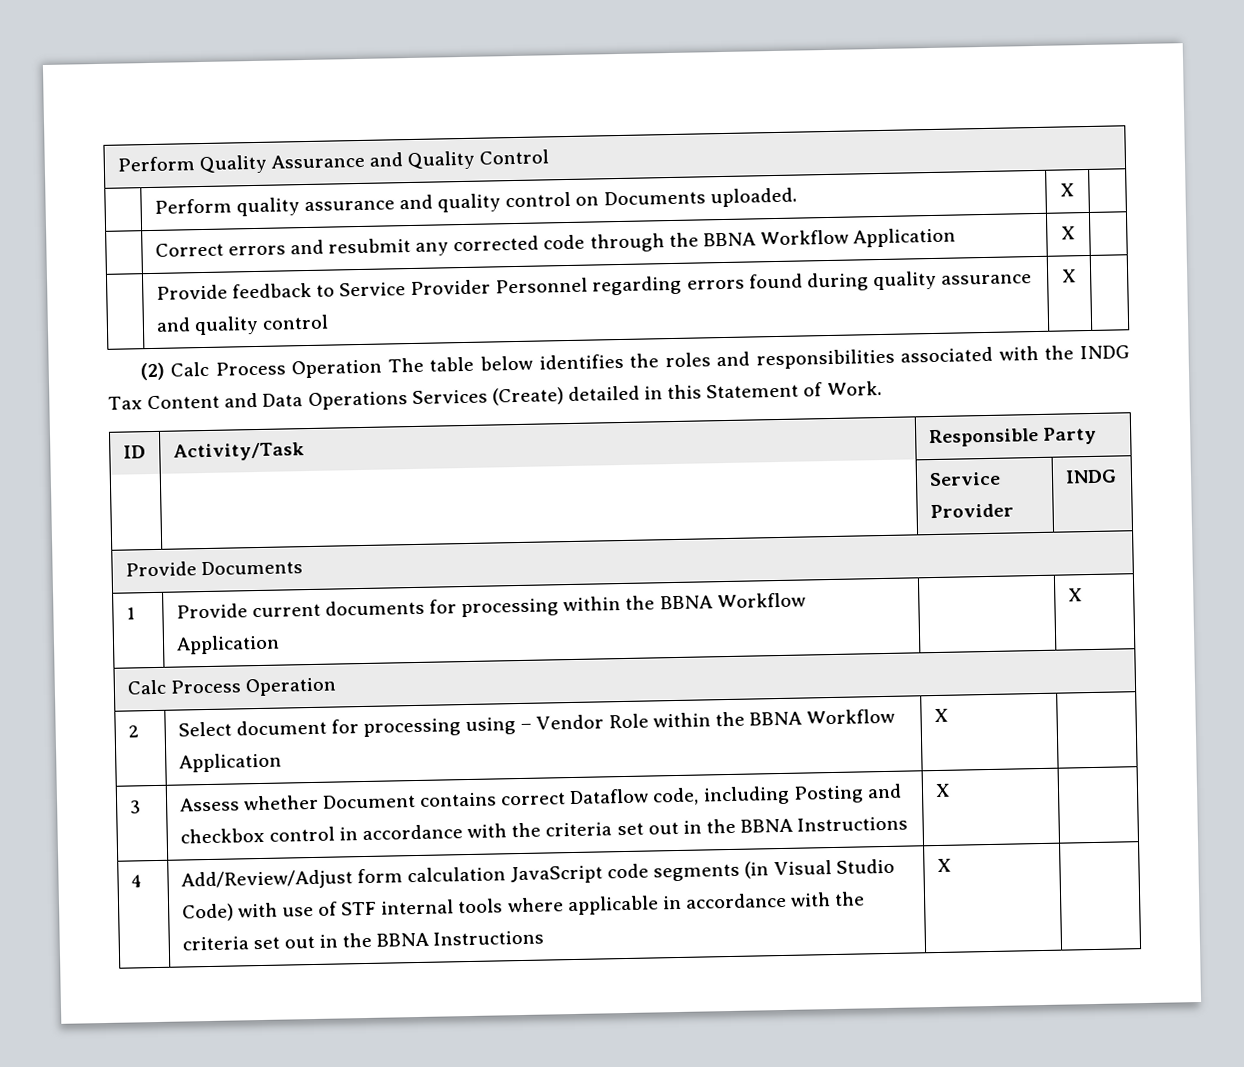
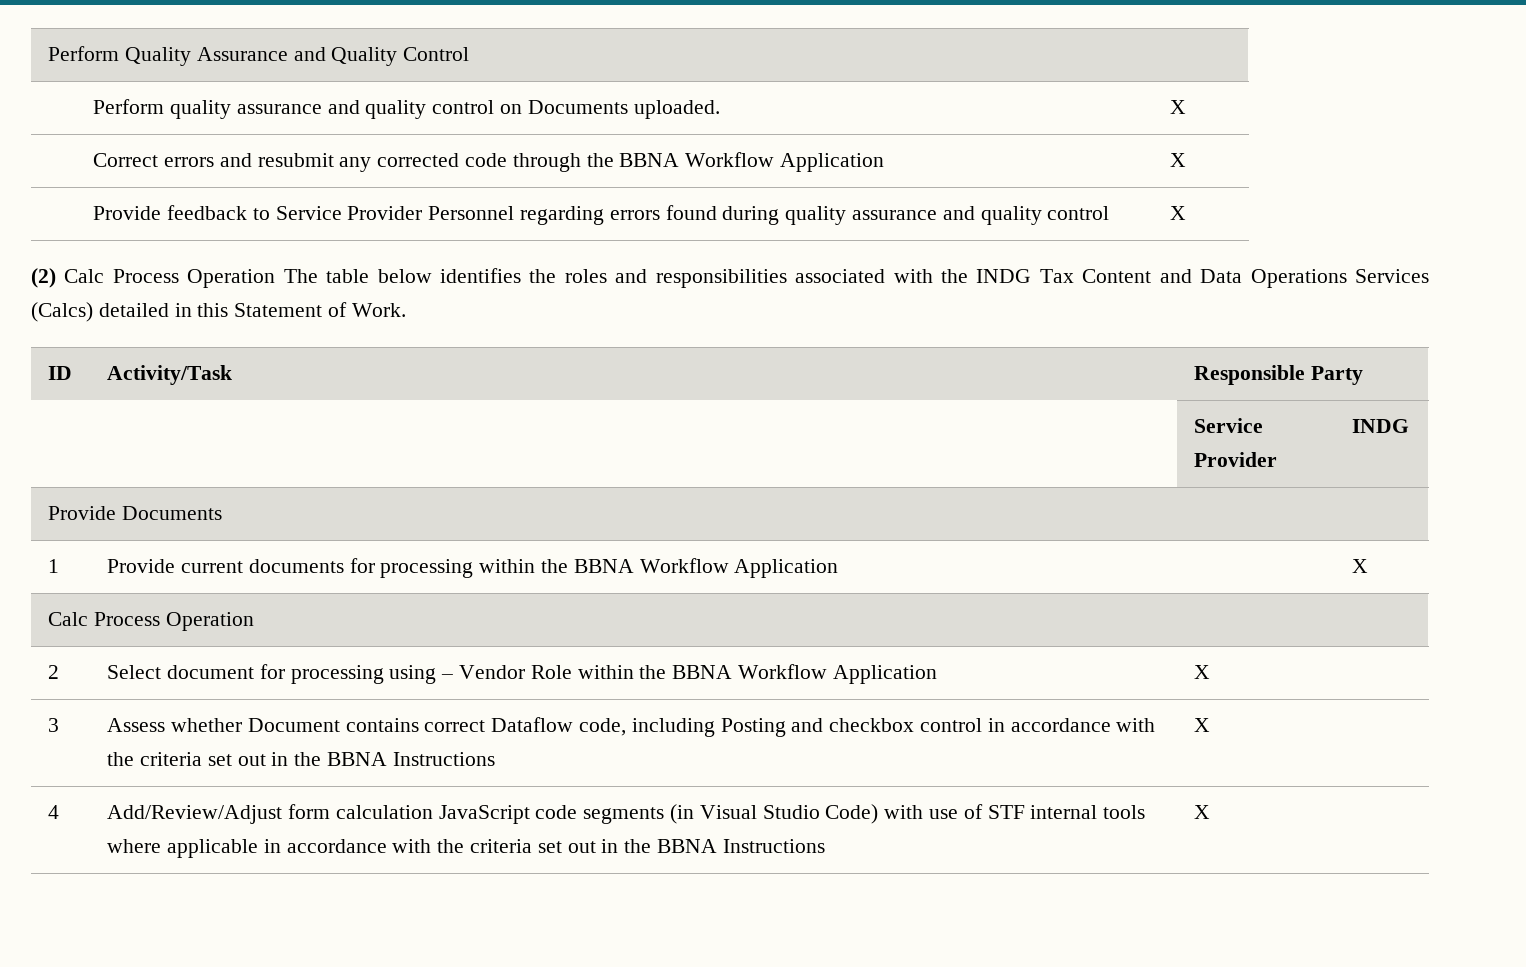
- (2) Calc Process Operation The table below identifies the roles and responsibilities associated with the INDG Tax Content and Data Operations Services (Create) detailed in this Statement of Work.
+ (2) Calc Process Operation The table below identifies the roles and responsibilities associated with the INDG Tax Content and Data Operations Services (Calcs) detailed in this Statement of Work.

